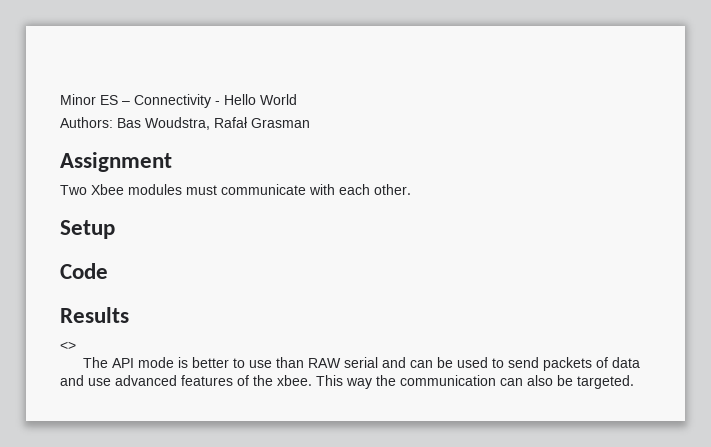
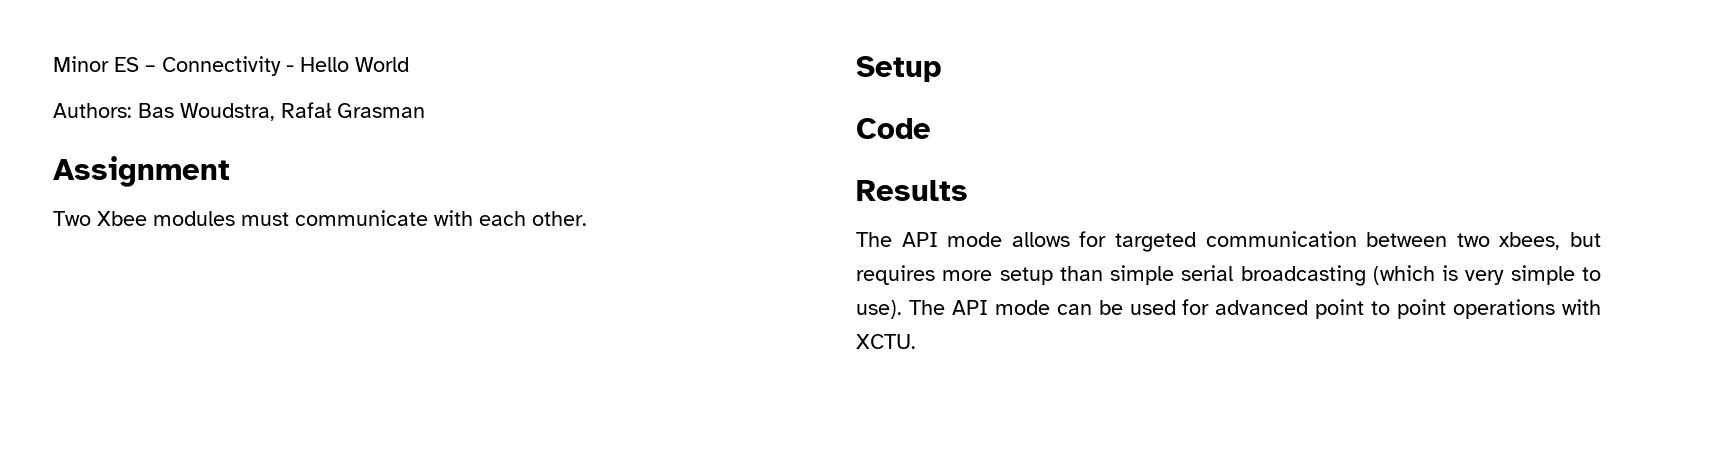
- <>
- The API mode is better to use than RAW serial and can be used to send packets of data and use advanced features of the xbee. This way the communication can also be targeted.
+ The API mode allows for targeted communication between two xbees, but requires more setup than simple serial broadcasting (which is very simple to use). The API mode can be used for advanced point to point operations with XCTU.

